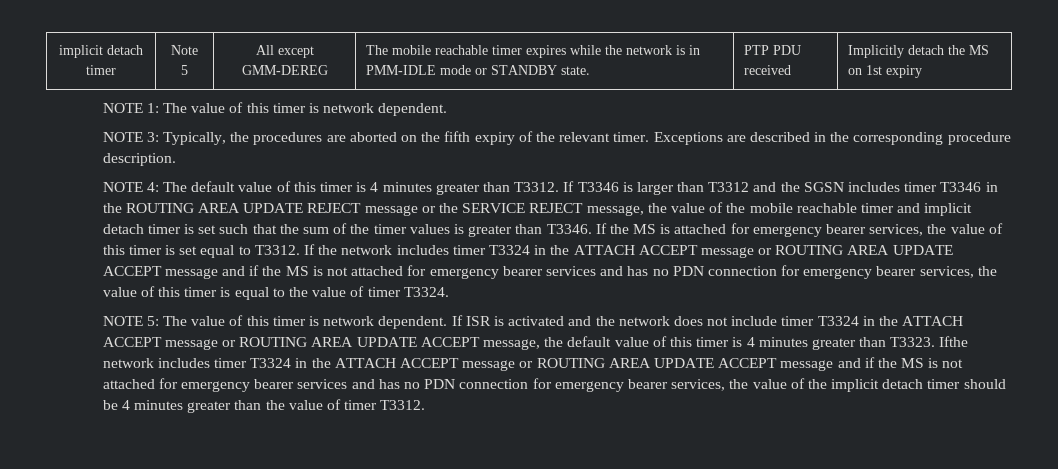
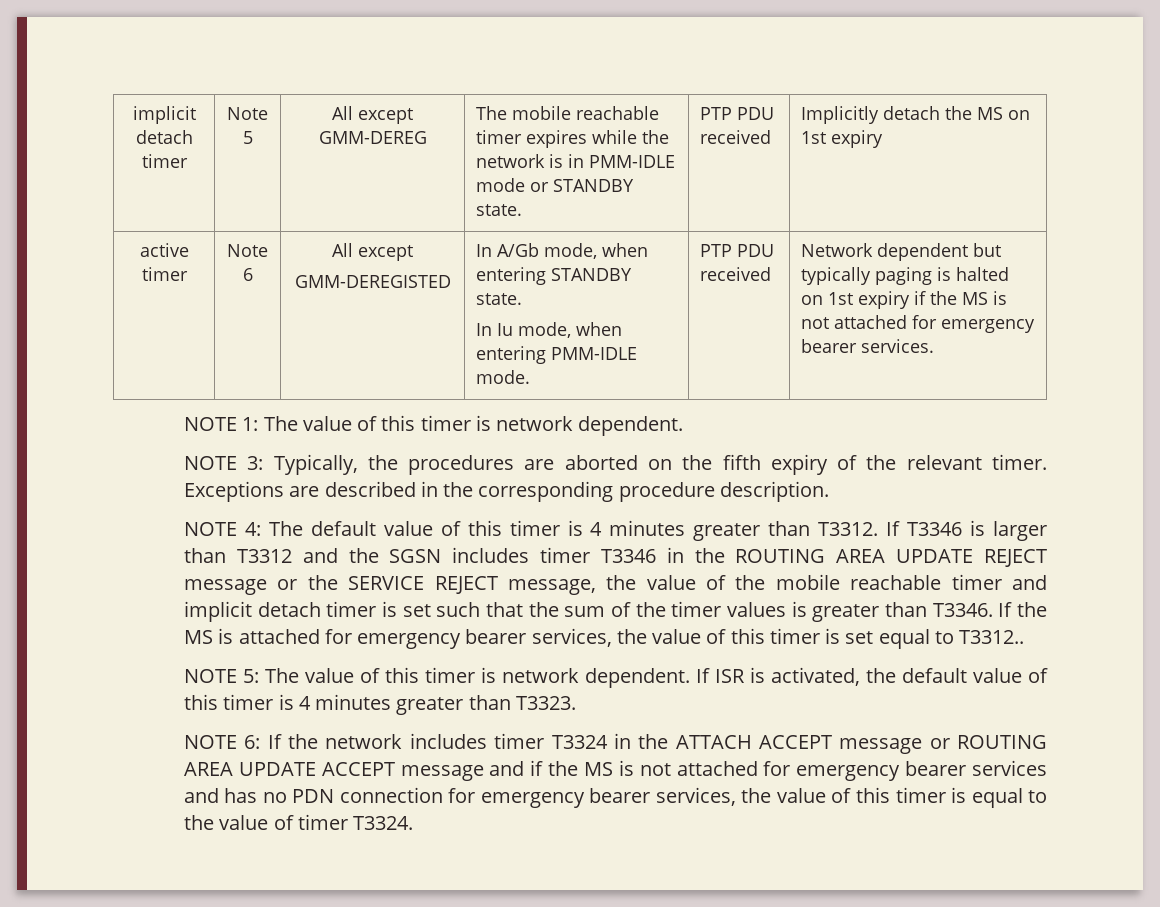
+ active timer | Note 6 | All except
+ GMM-DEREGISTED | In A/Gb mode, when entering STANDBY state.
+ In Iu mode, when entering PMM-IDLE mode. | PTP PDU received | Network dependent but typically paging is halted on 1st expiry if the MS is not attached for emergency bearer services.
- If the MS is attached for emergency bearer services, the value of this timer is set equal to T3312.
+ If the MS is attached for emergency bearer services, the value of this timer is set equal to T3312..
+ NOTE 5: The value of this timer is network dependent. If ISR is activated, the default value of this timer is 4 minutes greater than T3323.
+ NOTE 6:
- NOTE 5: The value of this timer is network dependent. If ISR is activated and the network does not include timer T3324 in the ATTACH ACCEPT message or ROUTING AREA UPDATE ACCEPT message, the default value of this timer is 4 minutes greater than T3323. Ifthe network includes timer T3324 in the ATTACH ACCEPT message or ROUTING AREA UPDATE ACCEPT message and if the MS is not attached for emergency bearer services and has no PDN connection for emergency bearer services, the value of the implicit detach timer should be 4 minutes greater than the value of timer T3312.

